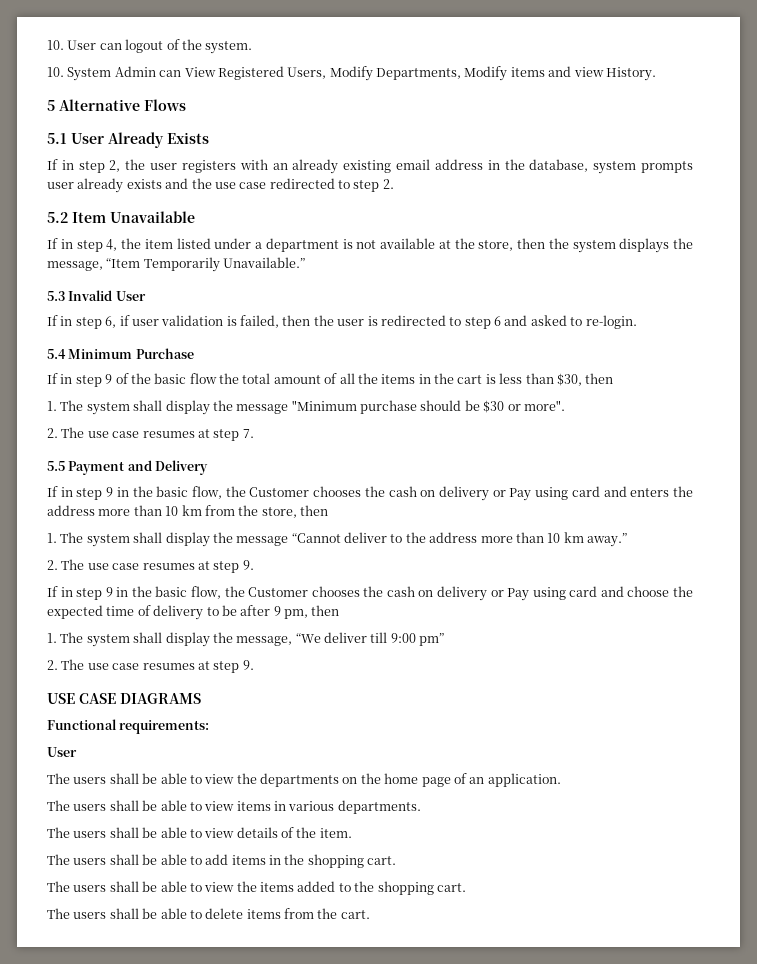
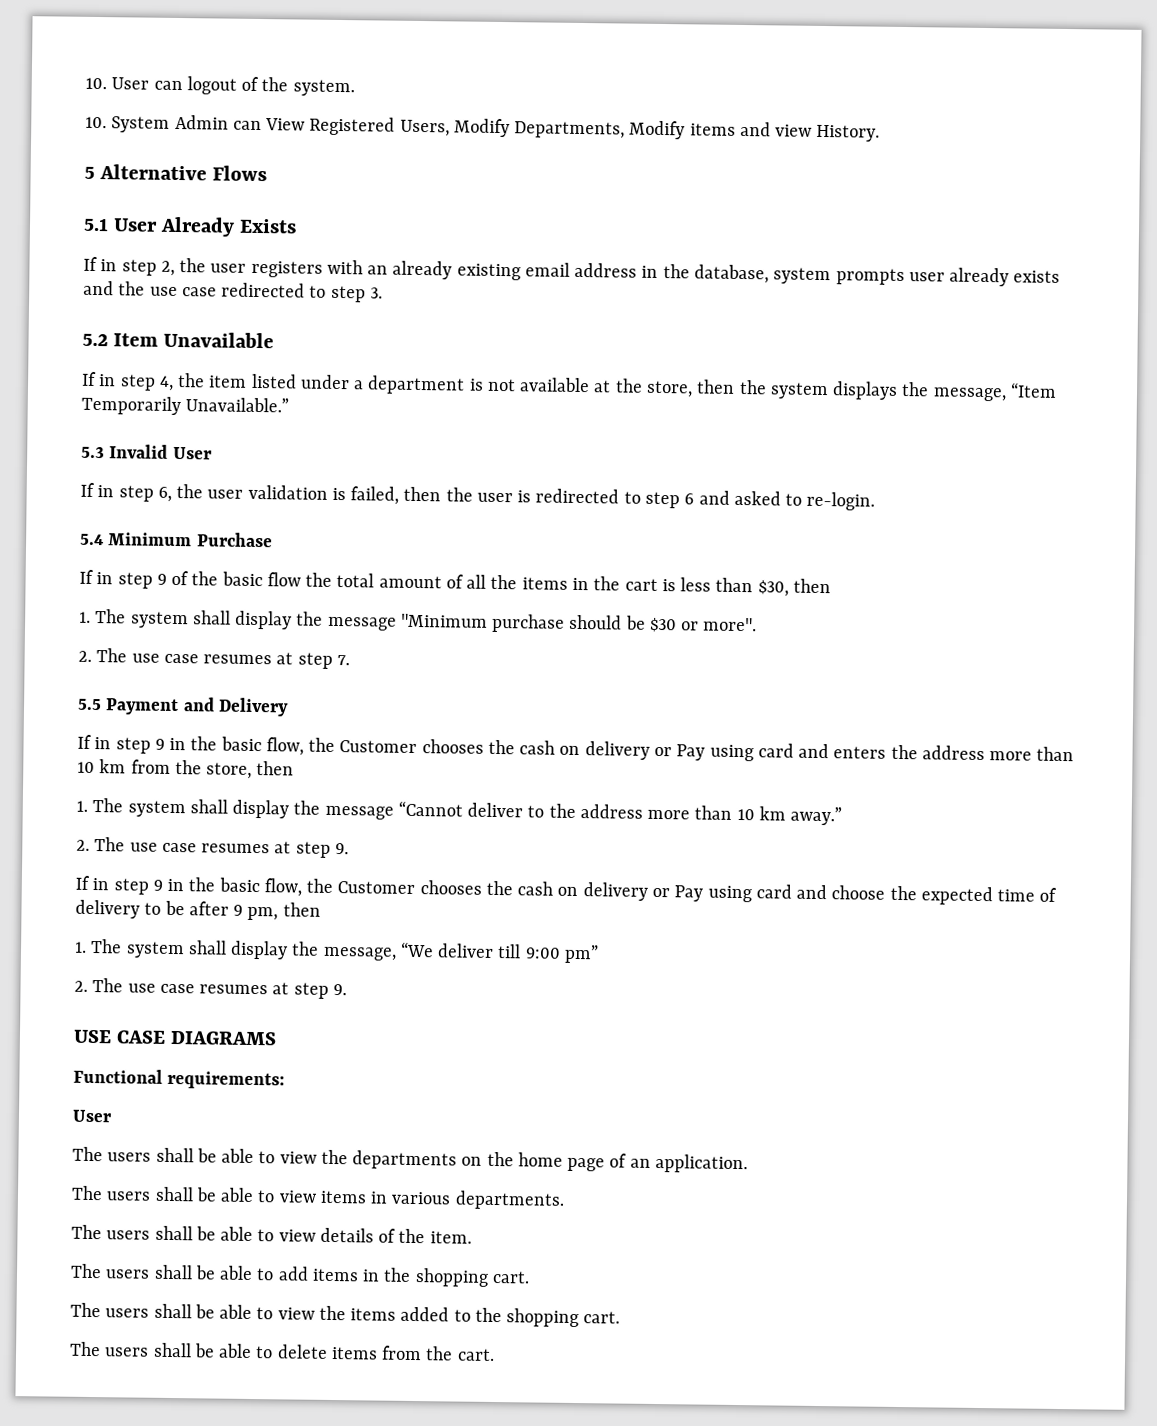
- If in step 2, the user registers with an already existing email address in the database, system prompts user already exists and the use case redirected to step 2.
+ If in step 2, the user registers with an already existing email address in the database, system prompts user already exists and the use case redirected to step 3.
- If in step 6, if user validation is failed, then the user is redirected to step 6 and asked to re-login.
+ If in step 6, the user validation is failed, then the user is redirected to step 6 and asked to re-login.

